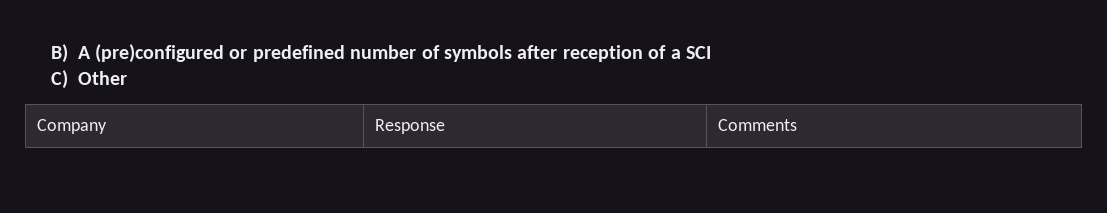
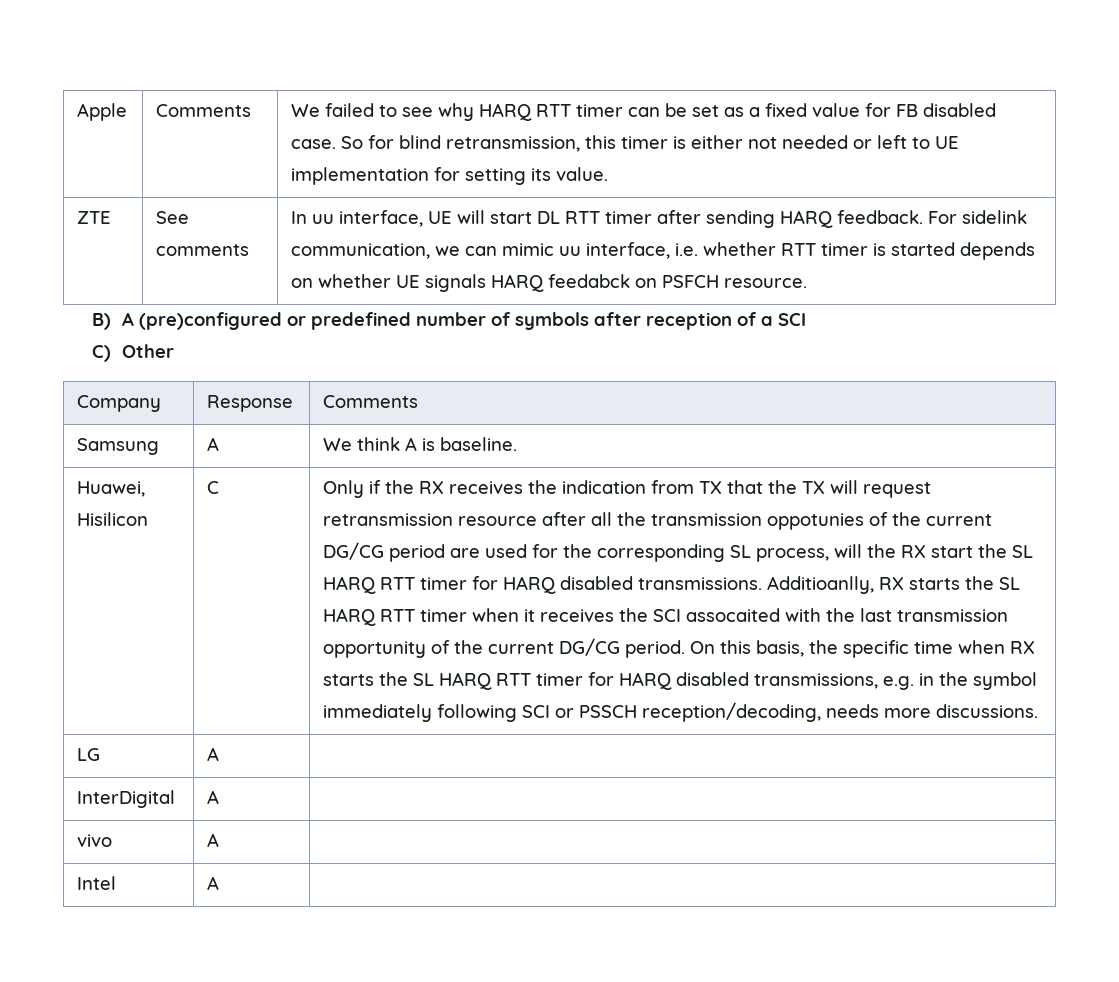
+ Apple | Comments | We failed to see why HARQ RTT timer can be set as a fixed value for FB disabled case. So for blind retransmission, this timer is either not needed or left to UE implementation for setting its value.
+ ZTE | See comments | In uu interface, UE will start DL RTT timer after sending HARQ feedback. For sidelink communication, we can mimic uu interface, i.e. whether RTT timer is started depends on whether UE signals HARQ feedabck on PSFCH resource.
+ Samsung | A | We think A is baseline.
+ Huawei, Hisilicon | C | Only if the RX receives the indication from TX that the TX will request retransmission resource after all the transmission oppotunies of the current DG/CG period are used for the corresponding SL process, will the RX start the SL HARQ RTT timer for HARQ disabled transmissions. Additioanlly, RX starts the SL HARQ RTT timer when it receives the SCI assocaited with the last transmission opportunity of the current DG/CG period. On this basis, the specific time when RX starts the SL HARQ RTT timer for HARQ disabled transmissions, e.g. in the symbol immediately following SCI or PSSCH reception/decoding, needs more discussions.
+ LG | A |
+ InterDigital | A |
+ vivo | A |
+ Intel | A |

